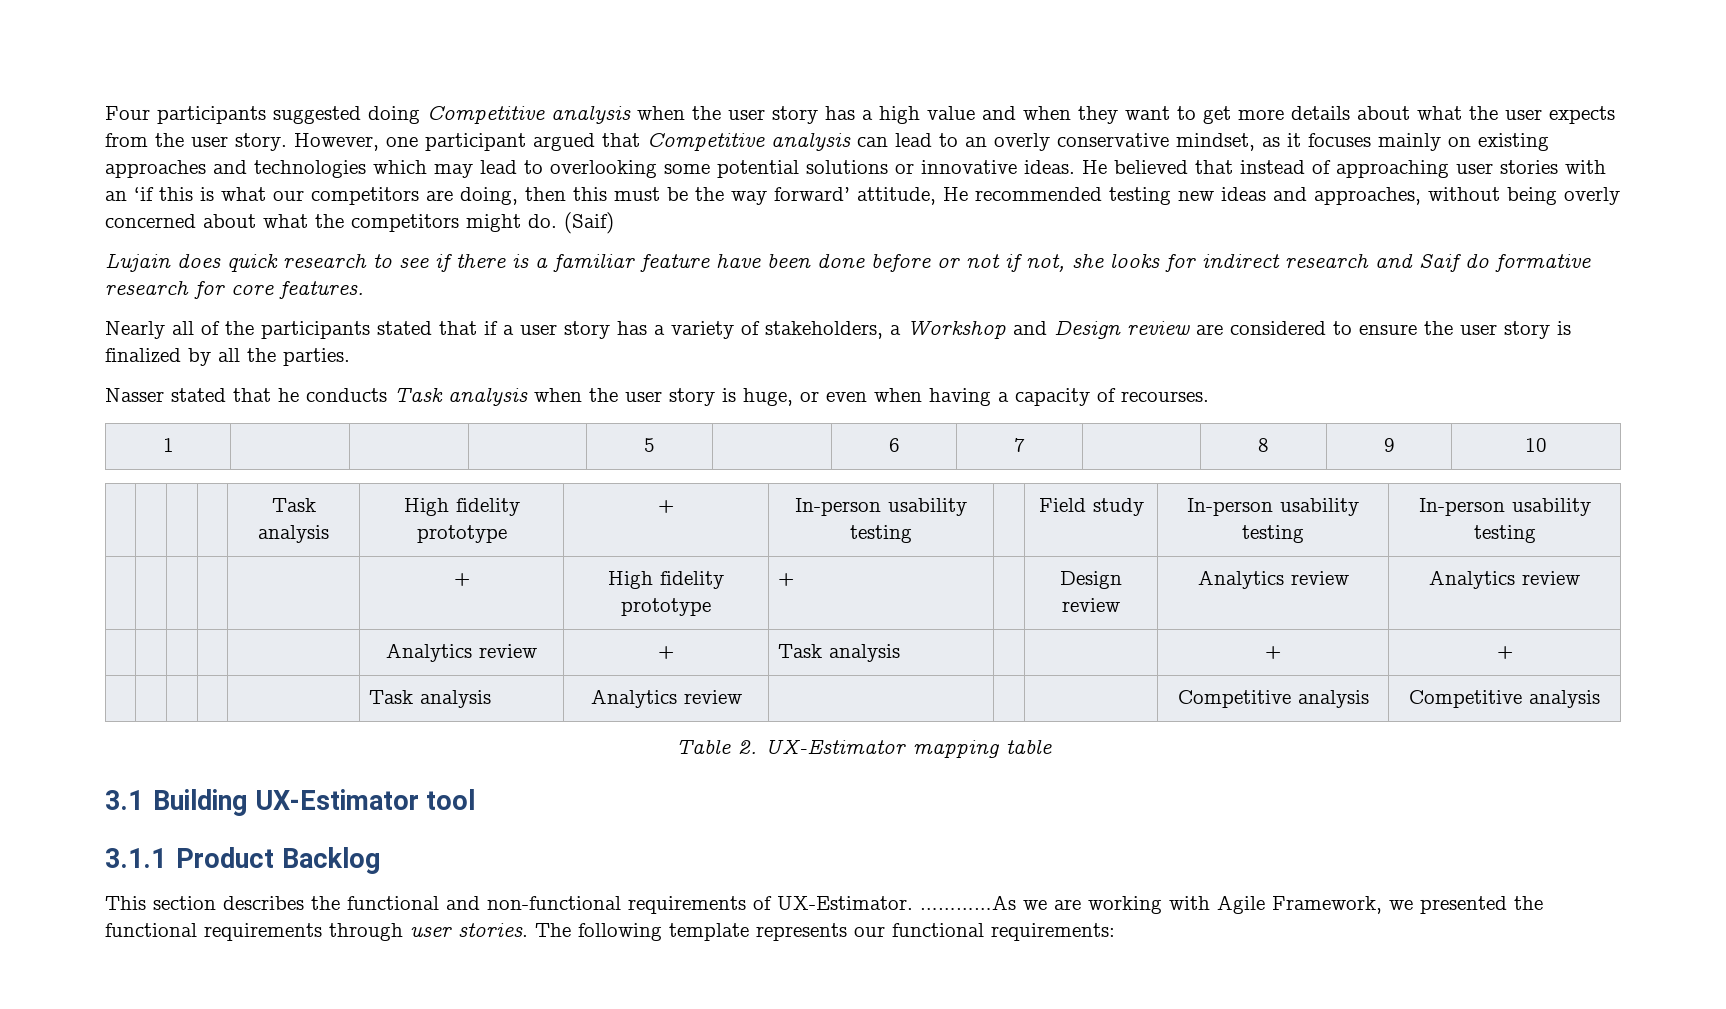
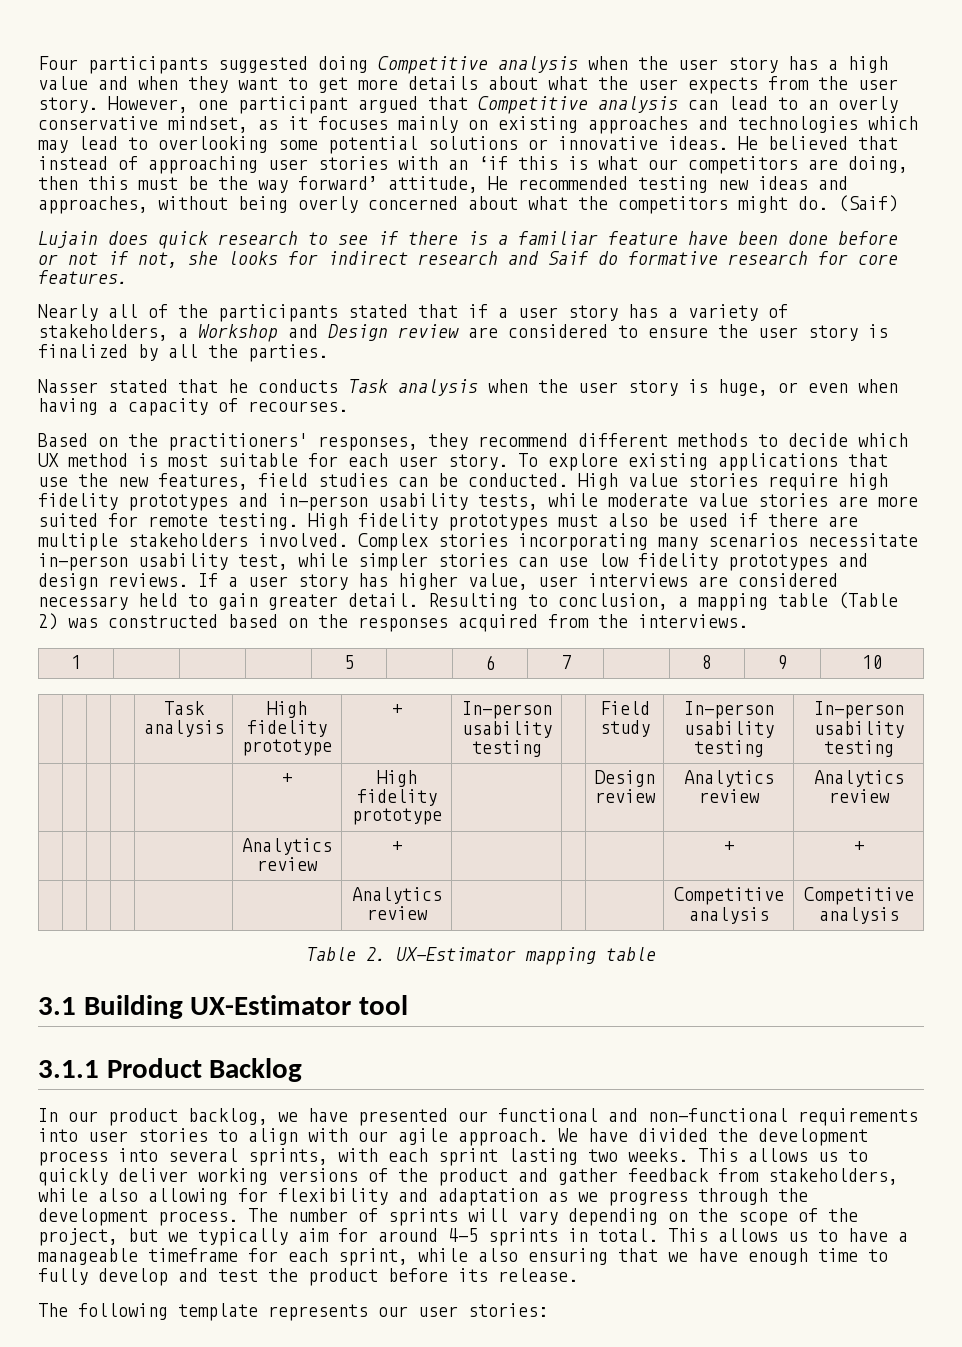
+ Based on the practitioners' responses, they recommend different methods to decide which UX method is most suitable for each user story. To explore existing applications that use the new features, field studies can be conducted. High value stories require high fidelity prototypes and in-person usability tests, while moderate value stories are more suited for remote testing. High fidelity prototypes must also be used if there are multiple stakeholders involved. Complex stories incorporating many scenarios necessitate in-person usability test, while simpler stories can use low fidelity prototypes and design reviews. If a user story has higher value, user interviews are considered necessary held to gain greater detail. Resulting to conclusion, a mapping table (Table 2) was constructed based on the responses acquired from the interviews.
- | | | | | + | High fidelity prototype | + | | Design review | Analytics review | Analytics review
+ | | | | | + | High fidelity prototype | | | Design review | Analytics review | Analytics review
- | | | | | Analytics review | + | Task analysis | | | + | +
+ | | | | | Analytics review | + | | | | + | +
- | | | | | Task analysis | Analytics review | | | | Competitive analysis | Competitive analysis
+ | | | | | | Analytics review | | | | Competitive analysis | Competitive analysis
- This section describes the functional and non-functional requirements of UX-Estimator. …………As we are working with Agile Framework, we presented the functional requirements through user stories. The following template represents our functional requirements:
+ In our product backlog, we have presented our functional and non-functional requirements into user stories to align with our agile approach. We have divided the development process into several sprints, with each sprint lasting two weeks. This allows us to quickly deliver working versions of the product and gather feedback from stakeholders, while also allowing for flexibility and adaptation as we progress through the development process. The number of sprints will vary depending on the scope of the project, but we typically aim for around 4-5 sprints in total. This allows us to have a manageable timeframe for each sprint, while also ensuring that we have enough time to fully develop and test the product before its release.
+ The following template represents our user stories:

